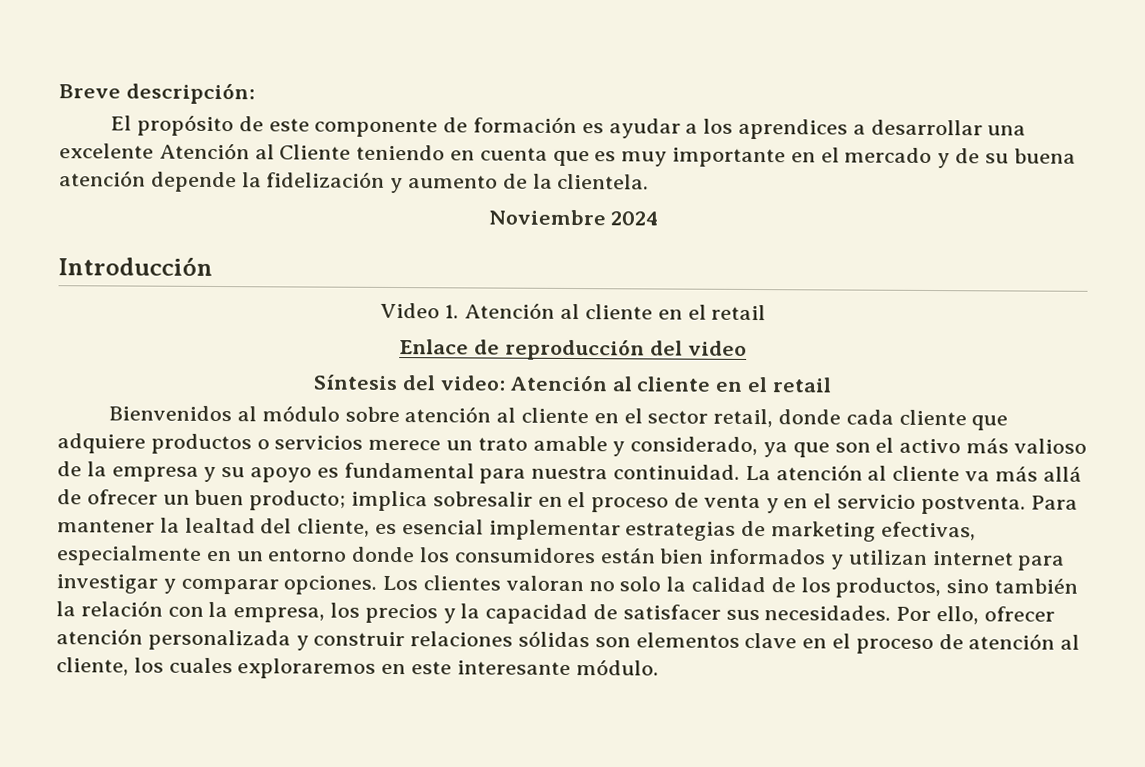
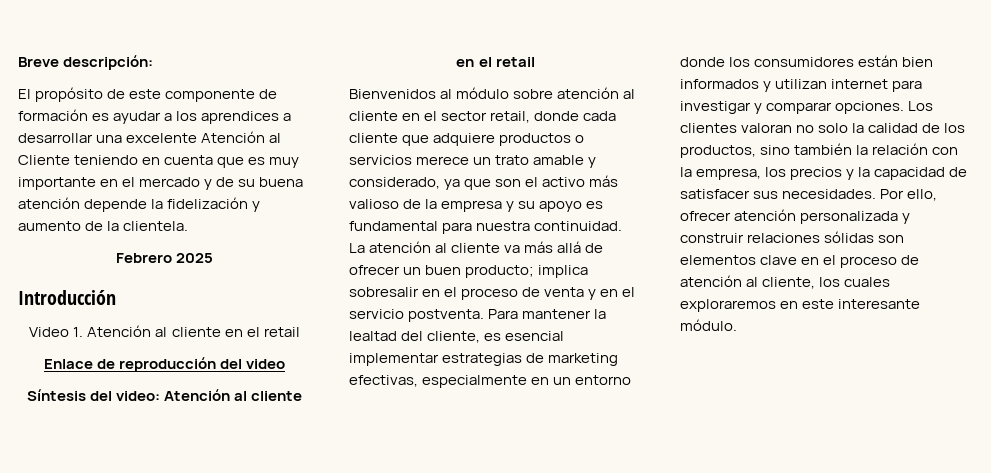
- Noviembre 2024
+ Febrero 2025

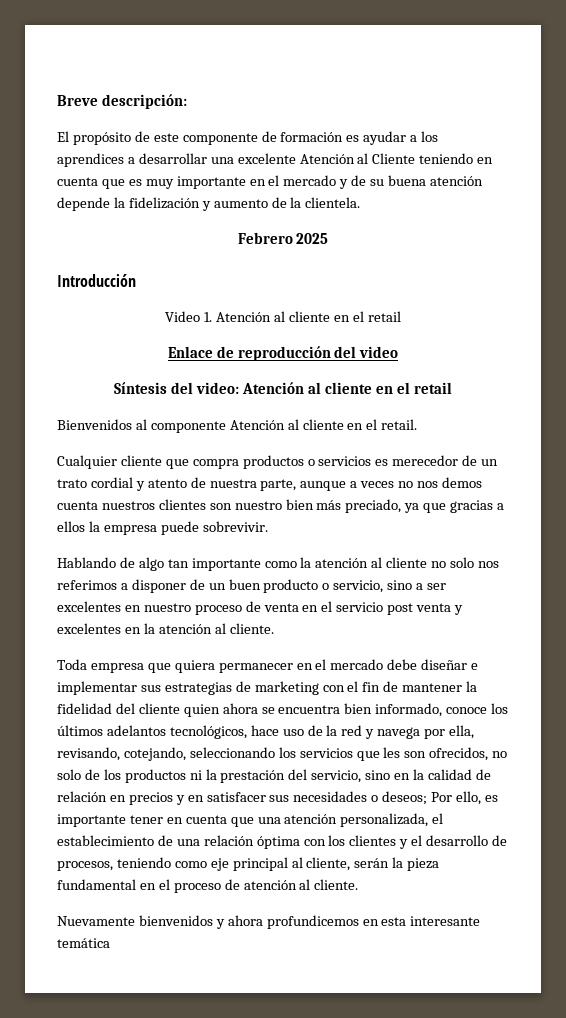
- Bienvenidos al módulo sobre atención al cliente en el sector retail, donde cada cliente que adquiere productos o servicios merece un trato amable y considerado, ya que son el activo más valioso de la empresa y su apoyo es fundamental para nuestra continuidad. La atención al cliente va más allá de ofrecer un buen producto; implica sobresalir en el proceso de venta y en el servicio postventa. Para mantener la lealtad del cliente, es esencial implementar estrategias de marketing efectivas, especialmente en un entorno donde los consumidores están bien informados y utilizan internet para investigar y comparar opciones. Los clientes valoran no solo la calidad de los productos, sino también la relación con la empresa, los precios y la capacidad de satisfacer sus necesidades. Por ello, ofrecer atención personalizada y construir relaciones sólidas son elementos clave en el proceso de atención al cliente, los cuales exploraremos en este interesante módulo.
+ Bienvenidos al componente Atención al cliente en el retail.
+ Cualquier cliente que compra productos o servicios es merecedor de un trato cordial y atento de nuestra parte, aunque a veces no nos demos cuenta nuestros clientes son nuestro bien más preciado, ya que gracias a ellos la empresa puede sobrevivir.
+ Hablando de algo tan importante como la atención al cliente no solo nos referimos a disponer de un buen producto o servicio, sino a ser excelentes en nuestro proceso de venta en el servicio post venta y excelentes en la atención al cliente.
+ Toda empresa que quiera permanecer en el mercado debe diseñar e implementar sus estrategias de marketing con el fin de mantener la fidelidad del cliente quien ahora se encuentra bien informado, conoce los últimos adelantos tecnológicos, hace uso de la red y navega por ella, revisando, cotejando, seleccionando los servicios que les son ofrecidos, no solo de los productos ni la prestación del servicio, sino en la calidad de relación en precios y en satisfacer sus necesidades o deseos; Por ello, es importante tener en cuenta que una atención personalizada, el establecimiento de una relación óptima con los clientes y el desarrollo de procesos, teniendo como eje principal al cliente, serán la pieza fundamental en el proceso de atención al cliente.
+ Nuevamente bienvenidos y ahora profundicemos en esta interesante temática

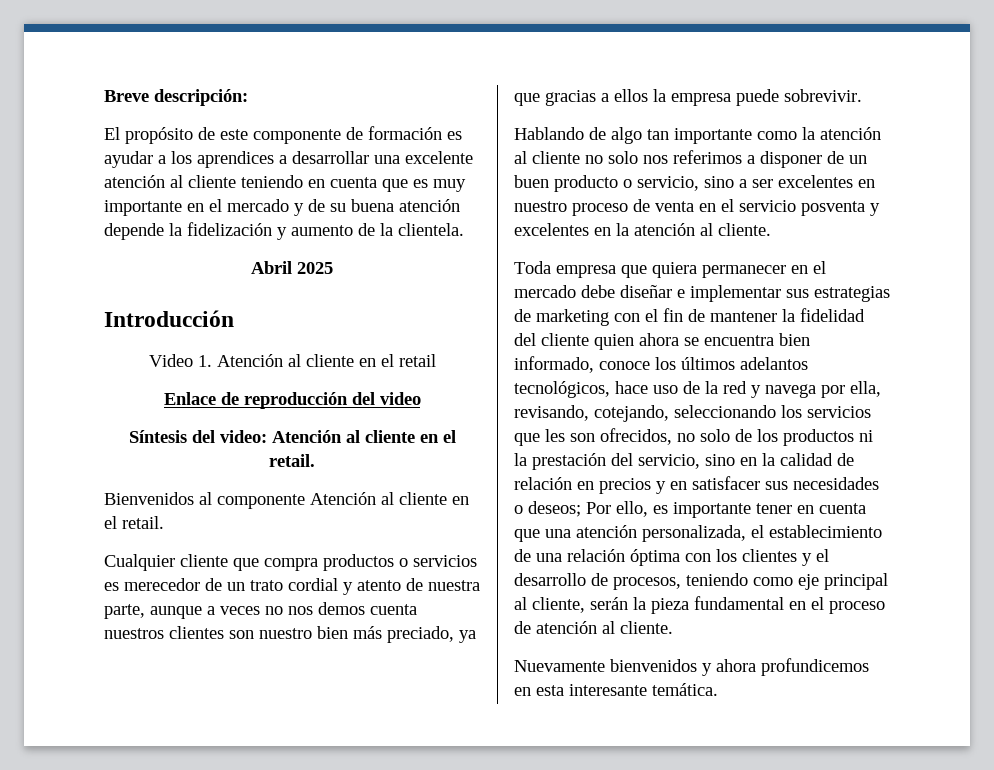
- El propósito de este componente de formación es ayudar a los aprendices a desarrollar una excelente Atención al Cliente teniendo en cuenta que es muy importante en el mercado y de su buena atención depende la fidelización y aumento de la clientela.
+ El propósito de este componente de formación es ayudar a los aprendices a desarrollar una excelente atención al cliente teniendo en cuenta que es muy importante en el mercado y de su buena atención depende la fidelización y aumento de la clientela.
- Febrero 2025
+ Abril 2025
- Síntesis del video: Atención al cliente en el retail
+ Síntesis del video: Atención al cliente en el retail.
- Hablando de algo tan importante como la atención al cliente no solo nos referimos a disponer de un buen producto o servicio, sino a ser excelentes en nuestro proceso de venta en el servicio post venta y excelentes en la atención al cliente.
+ Hablando de algo tan importante como la atención al cliente no solo nos referimos a disponer de un buen producto o servicio, sino a ser excelentes en nuestro proceso de venta en el servicio posventa y excelentes en la atención al cliente.
- Nuevamente bienvenidos y ahora profundicemos en esta interesante temática
+ Nuevamente bienvenidos y ahora profundicemos en esta interesante temática.

